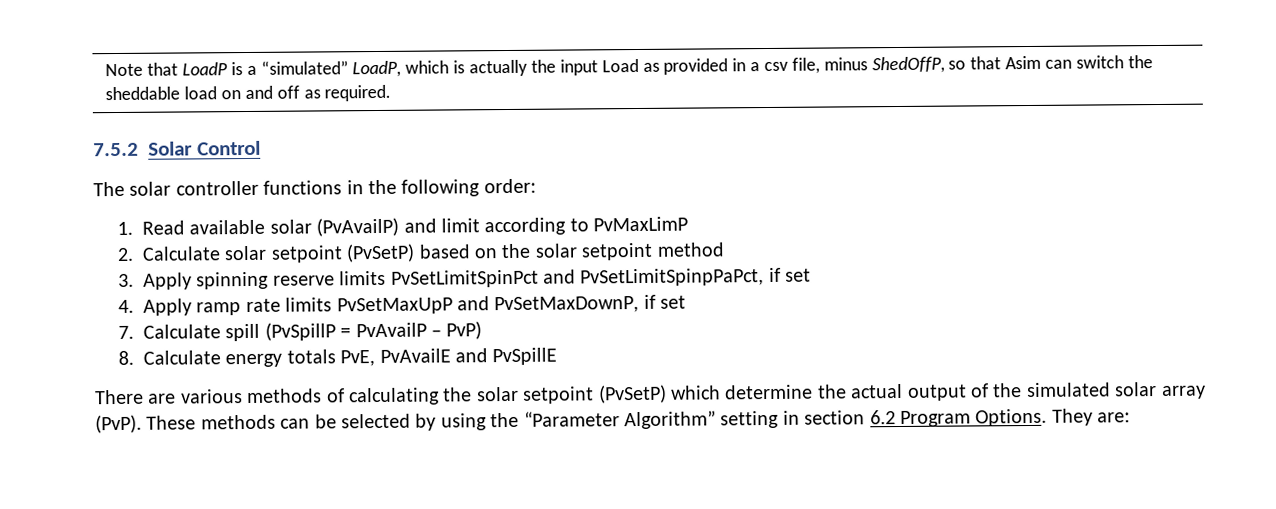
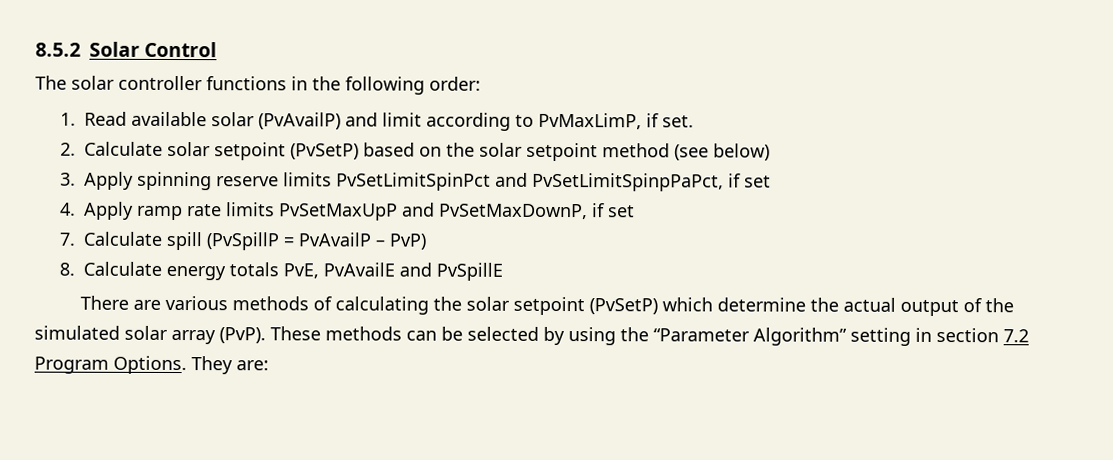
- Note that LoadP is a “simulated” LoadP, which is actually the input Load as provided in a csv file, minus ShedOffP, so that Asim can switch the sheddable load on and off as required.
- 7.5.2 Solar Control
+ 8.5.2 Solar Control
- 1. Read available solar (PvAvailP) and limit according to PvMaxLimP
+ 1. Read available solar (PvAvailP) and limit according to PvMaxLimP, if set.
- 2. Calculate solar setpoint (PvSetP) based on the solar setpoint method
+ 2. Calculate solar setpoint (PvSetP) based on the solar setpoint method (see below)
- These methods can be selected by using the “Parameter Algorithm” setting in section 6.2 Program Options.
+ These methods can be selected by using the “Parameter Algorithm” setting in section 7.2 Program Options.

